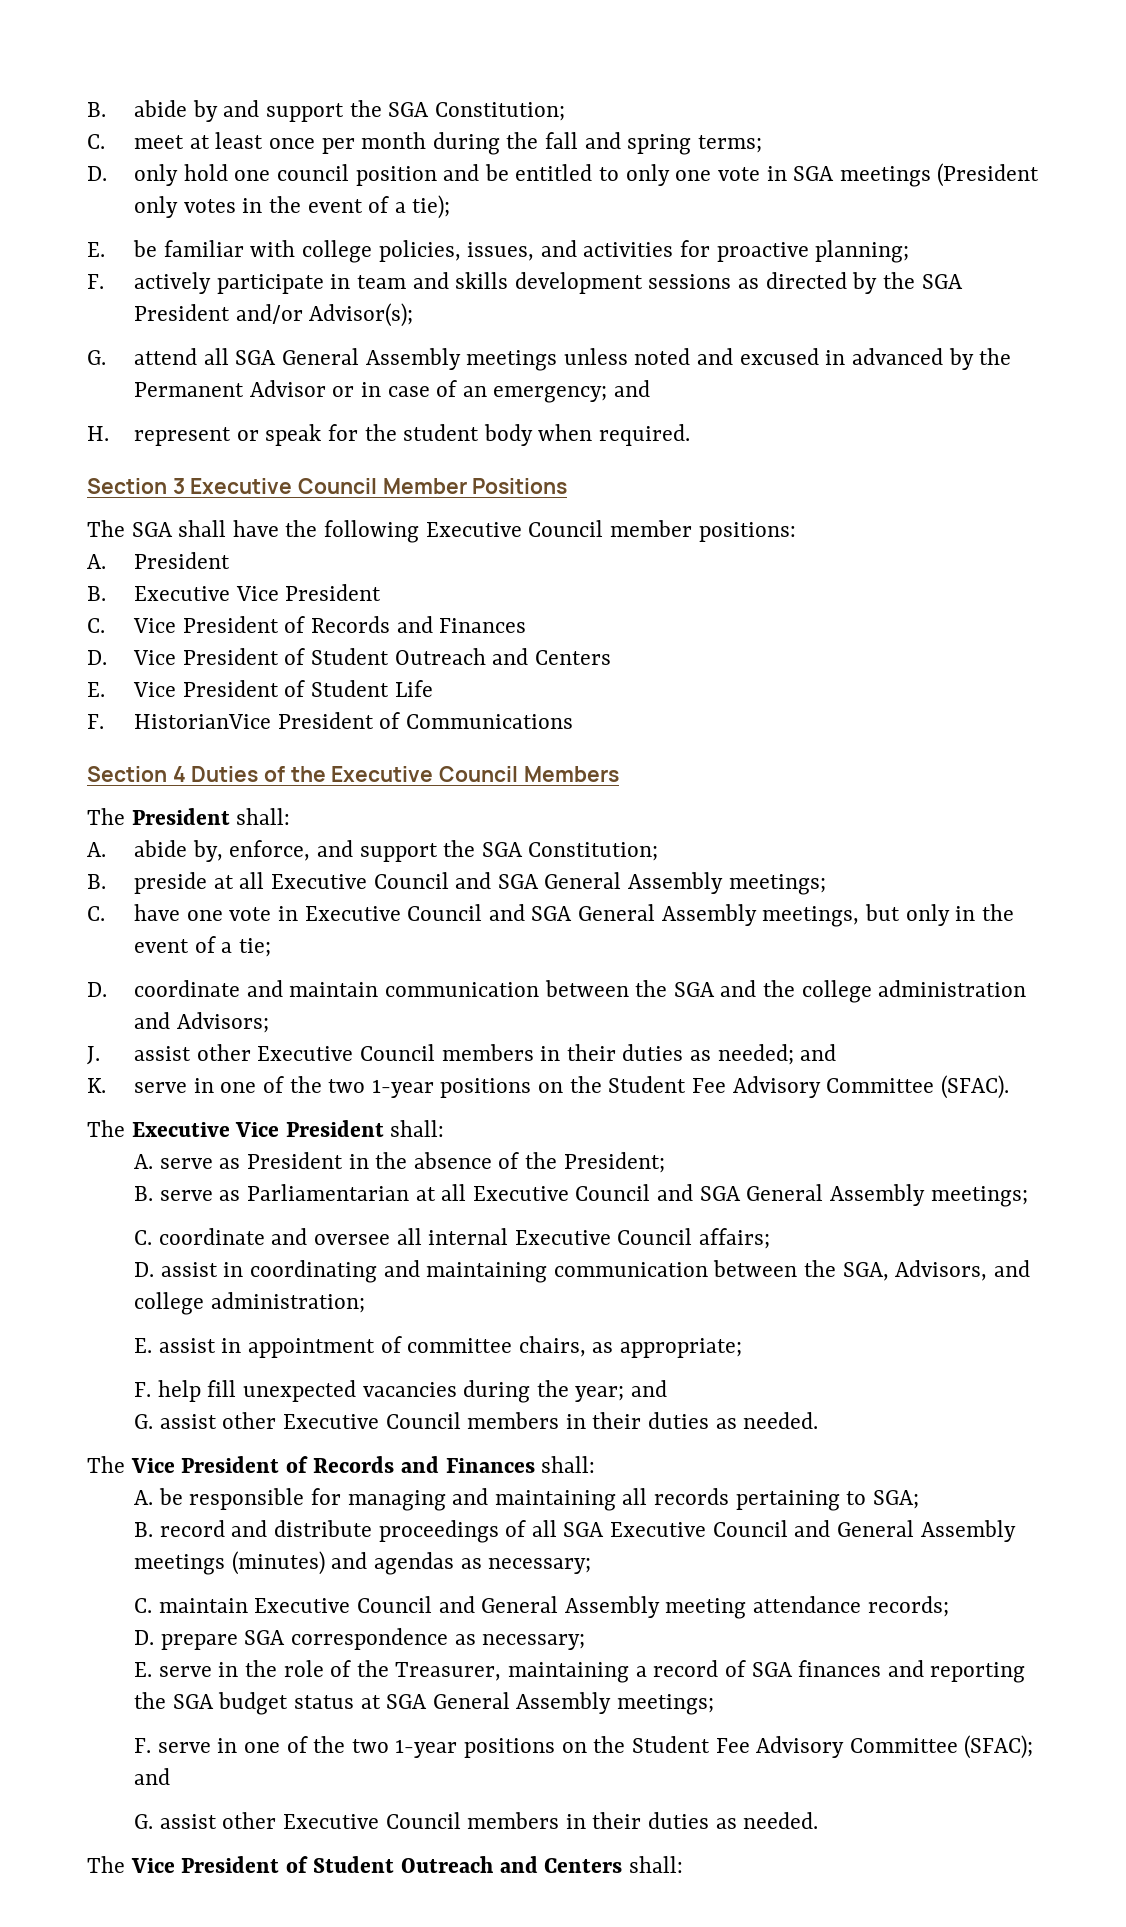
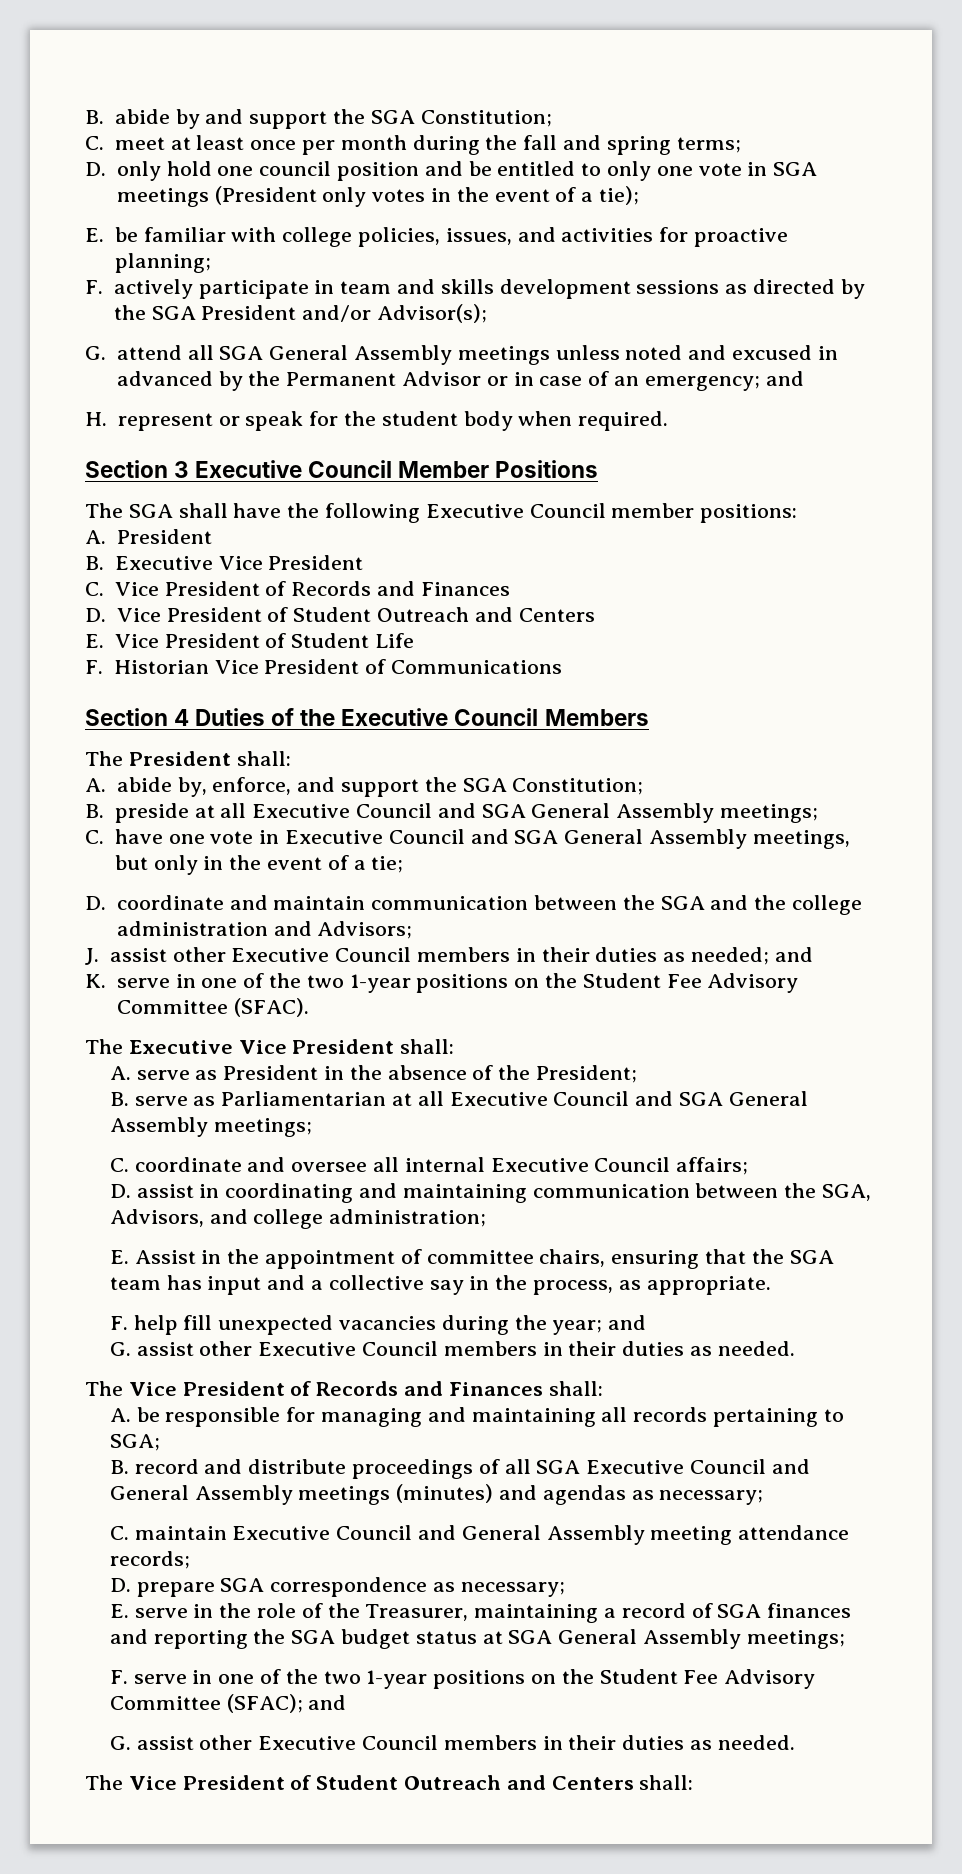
- F. HistorianVice President of Communications
+ F. Historian Vice President of Communications
- E. assist in appointment of committee chairs, as appropriate;
+ E. Assist in the appointment of committee chairs, ensuring that the SGA team has input and a collective say in the process, as appropriate.

